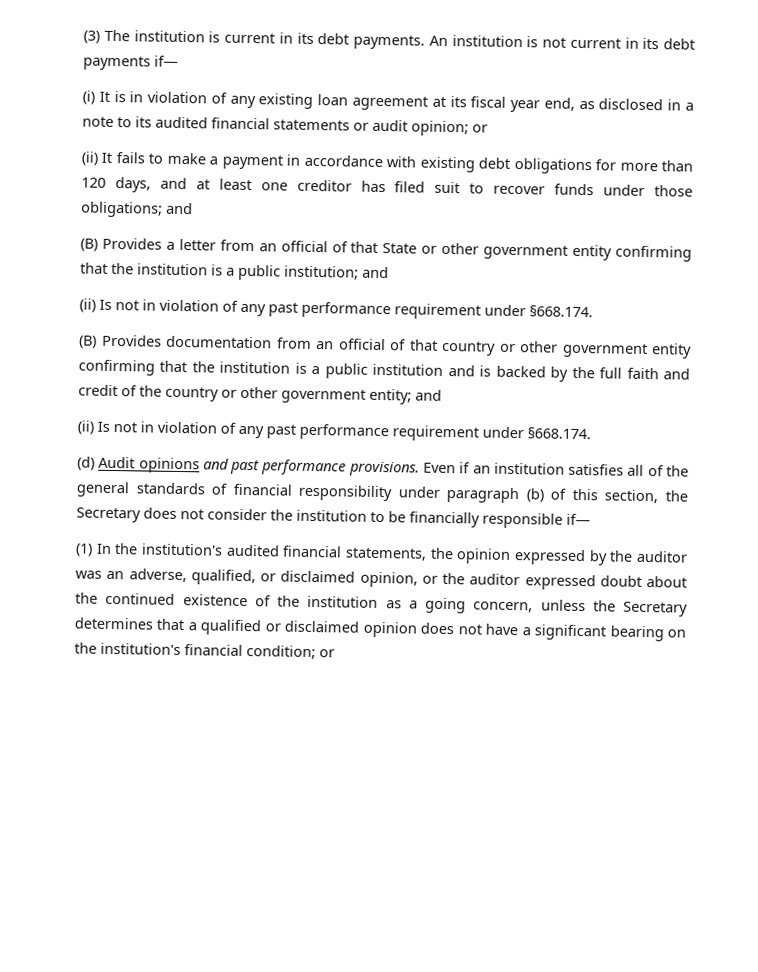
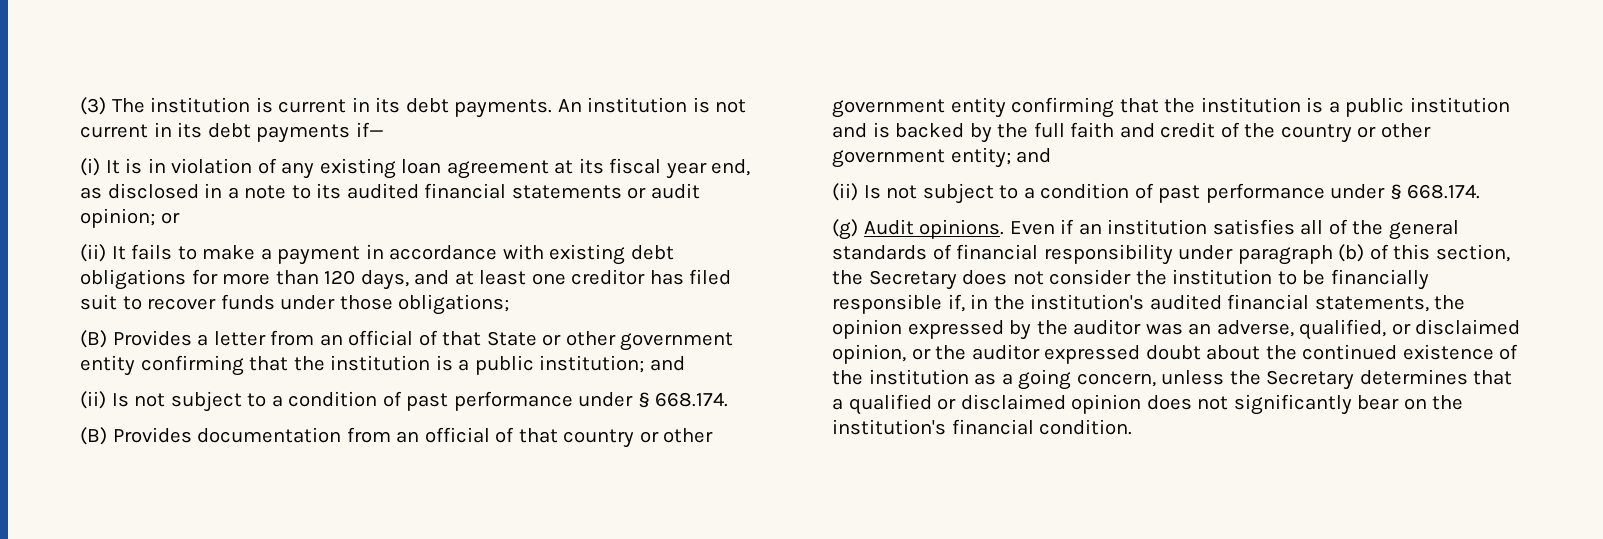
- (ii) It fails to make a payment in accordance with existing debt obligations for more than 120 days, and at least one creditor has filed suit to recover funds under those obligations; and
+ (ii) It fails to make a payment in accordance with existing debt obligations for more than 120 days, and at least one creditor has filed suit to recover funds under those obligations;
  (B) Provides a letter from an official of that State or other government entity confirming that the institution is a public institution; and
- (ii) Is not in violation of any past performance requirement under §668.174.
+ (ii) Is not subject to a condition of past performance under § 668.174.
  (B) Provides documentation from an official of that country or other government entity confirming that the institution is a public institution and is backed by the full faith and credit of the country or other government entity; and
- (ii) Is not in violation of any past performance requirement under §668.174.
- (d) Audit opinions and past performance provisions.
+ (ii) Is not subject to a condition of past performance under § 668.174.
+ (g) Audit opinions.
- Even if an institution satisfies all of the general standards of financial responsibility under paragraph (b) of this section, the Secretary does not consider the institution to be financially responsible if—
- (1) In the institution's audited financial statements, the opinion expressed by the auditor was an adverse, qualified, or disclaimed opinion, or the auditor expressed doubt about the continued existence of the institution as a going concern, unless the Secretary determines that a qualified or disclaimed opinion does not have a significant bearing on the institution's financial condition; or
+ Even if an institution satisfies all of the general standards of financial responsibility under paragraph (b) of this section, the Secretary does not consider the institution to be financially responsible if, in the institution's audited financial statements, the opinion expressed by the auditor was an adverse, qualified, or disclaimed opinion, or the auditor expressed doubt about the continued existence of the institution as a going concern, unless the Secretary determines that a qualified or disclaimed opinion does not significantly bear on the institution's financial condition.

